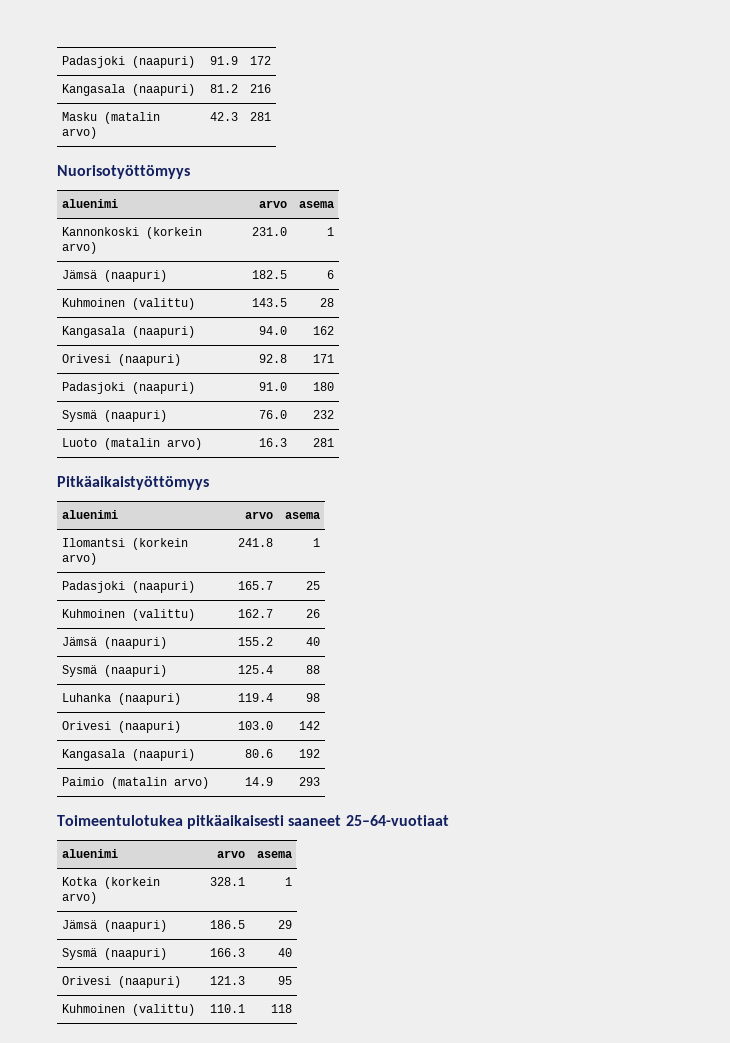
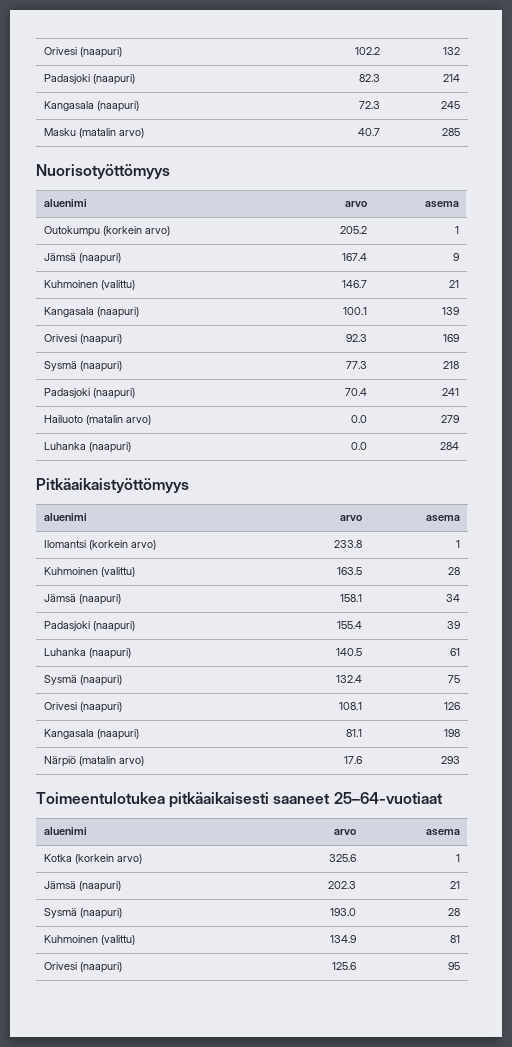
- Padasjoki (naapuri) | 91.9 | 172
- Kangasala (naapuri) | 81.2 | 216
+ Orivesi (naapuri) | 102.2 | 132
+ Padasjoki (naapuri) | 82.3 | 214
+ Kangasala (naapuri) | 72.3 | 245
- Masku (matalin arvo) | 42.3 | 281
+ Masku (matalin arvo) | 40.7 | 285
- Kannonkoski (korkein arvo) | 231.0 | 1
- Jämsä (naapuri) | 182.5 | 6
- Kuhmoinen (valittu) | 143.5 | 28
- Kangasala (naapuri) | 94.0 | 162
- Orivesi (naapuri) | 92.8 | 171
- Padasjoki (naapuri) | 91.0 | 180
- Sysmä (naapuri) | 76.0 | 232
- Luoto (matalin arvo) | 16.3 | 281
+ Outokumpu (korkein arvo) | 205.2 | 1
+ Jämsä (naapuri) | 167.4 | 9
+ Kuhmoinen (valittu) | 146.7 | 21
+ Kangasala (naapuri) | 100.1 | 139
+ Orivesi (naapuri) | 92.3 | 169
+ Sysmä (naapuri) | 77.3 | 218
+ Padasjoki (naapuri) | 70.4 | 241
+ Hailuoto (matalin arvo) | 0.0 | 279
+ Luhanka (naapuri) | 0.0 | 284
- Ilomantsi (korkein arvo) | 241.8 | 1
- Padasjoki (naapuri) | 165.7 | 25
- Kuhmoinen (valittu) | 162.7 | 26
- Jämsä (naapuri) | 155.2 | 40
- Sysmä (naapuri) | 125.4 | 88
- Luhanka (naapuri) | 119.4 | 98
- Orivesi (naapuri) | 103.0 | 142
- Kangasala (naapuri) | 80.6 | 192
- Paimio (matalin arvo) | 14.9 | 293
+ Ilomantsi (korkein arvo) | 233.8 | 1
+ Kuhmoinen (valittu) | 163.5 | 28
+ Jämsä (naapuri) | 158.1 | 34
+ Padasjoki (naapuri) | 155.4 | 39
+ Luhanka (naapuri) | 140.5 | 61
+ Sysmä (naapuri) | 132.4 | 75
+ Orivesi (naapuri) | 108.1 | 126
+ Kangasala (naapuri) | 81.1 | 198
+ Närpiö (matalin arvo) | 17.6 | 293
- Kotka (korkein arvo) | 328.1 | 1
- Jämsä (naapuri) | 186.5 | 29
- Sysmä (naapuri) | 166.3 | 40
- Orivesi (naapuri) | 121.3 | 95
+ Kotka (korkein arvo) | 325.6 | 1
+ Jämsä (naapuri) | 202.3 | 21
+ Sysmä (naapuri) | 193.0 | 28
+ Kuhmoinen (valittu) | 134.9 | 81
+ Orivesi (naapuri) | 125.6 | 95
- Kuhmoinen (valittu) | 110.1 | 118

